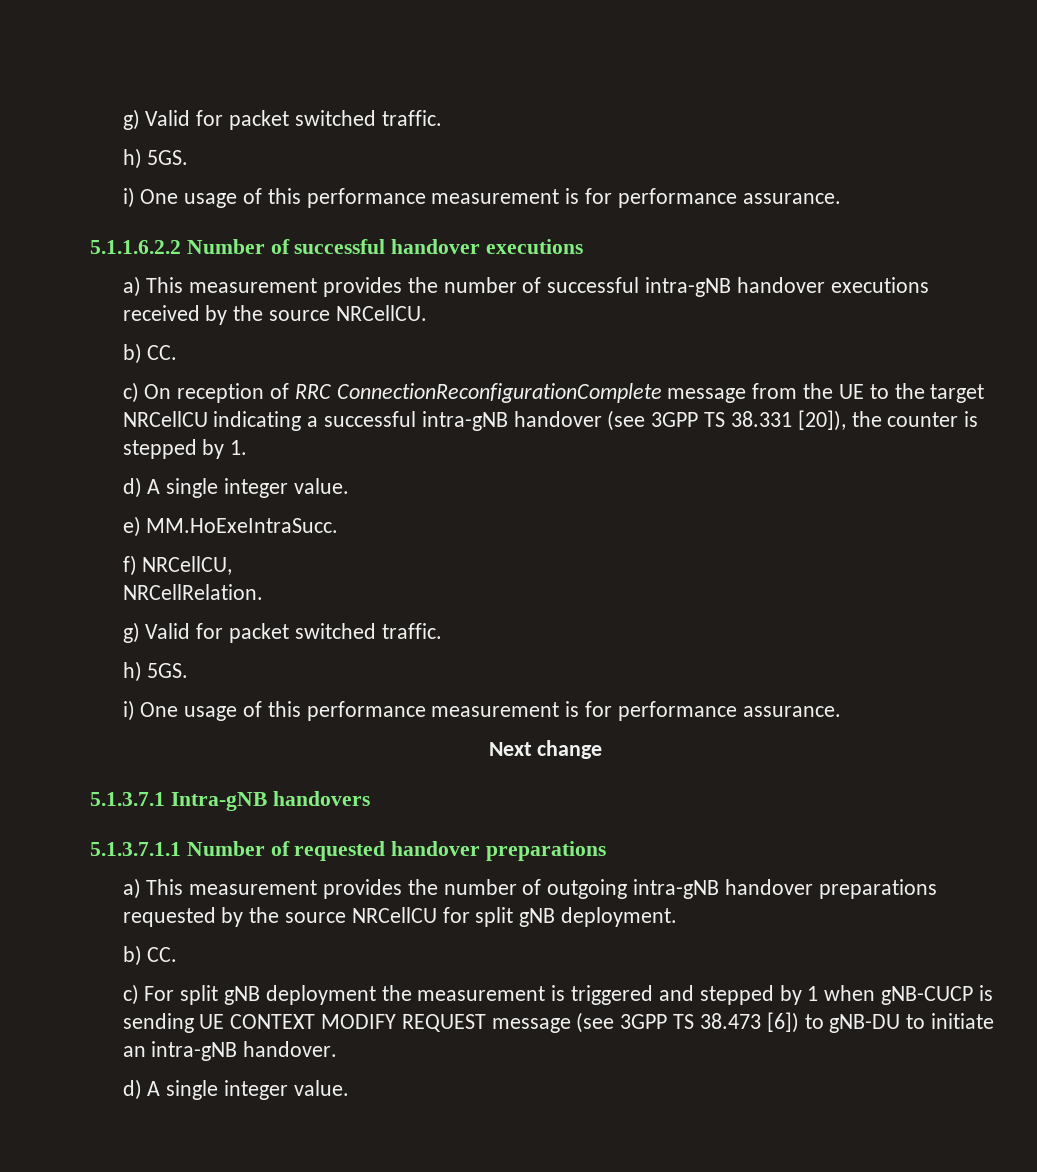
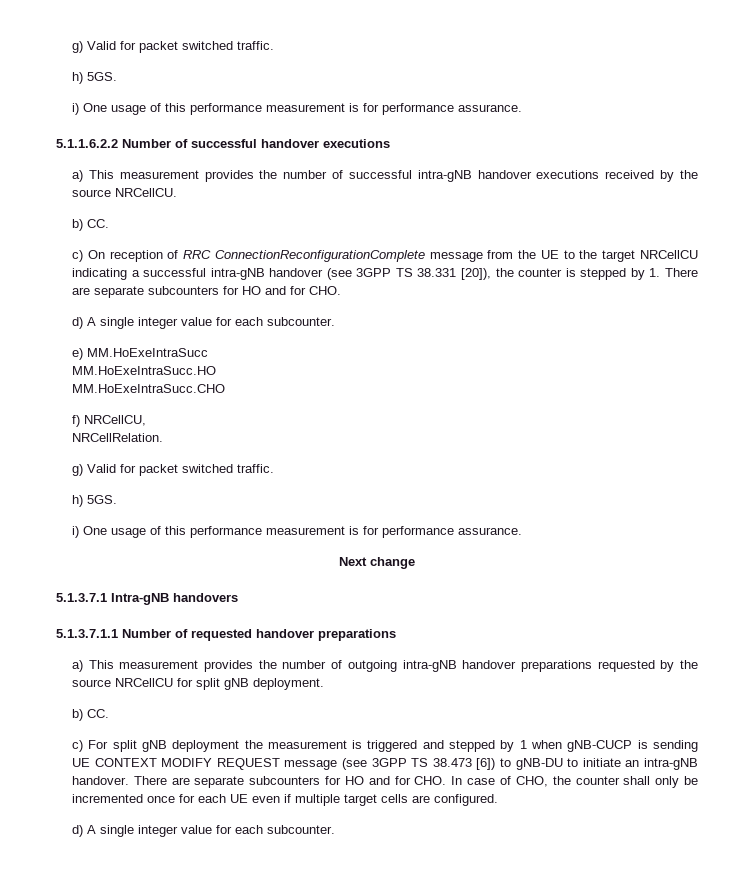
- c) On reception of RRC ConnectionReconfigurationComplete message from the UE to the target NRCellCU indicating a successful intra-gNB handover (see 3GPP TS 38.331 [20]), the counter is stepped by 1.
- d) A single integer value.
- e) MM.HoExeIntraSucc.
+ c) On reception of RRC ConnectionReconfigurationComplete message from the UE to the target NRCellCU indicating a successful intra-gNB handover (see 3GPP TS 38.331 [20]), the counter is stepped by 1. There are separate subcounters for HO and for CHO.
+ d) A single integer value for each subcounter.
+ e) MM.HoExeIntraSucc
+ MM.HoExeIntraSucc.HO
+ MM.HoExeIntraSucc.CHO
- c) For split gNB deployment the measurement is triggered and stepped by 1 when gNB-CUCP is sending UE CONTEXT MODIFY REQUEST message (see 3GPP TS 38.473 [6]) to gNB-DU to initiate an intra-gNB handover.
- d) A single integer value.
+ c) For split gNB deployment the measurement is triggered and stepped by 1 when gNB-CUCP is sending UE CONTEXT MODIFY REQUEST message (see 3GPP TS 38.473 [6]) to gNB-DU to initiate an intra-gNB handover. There are separate subcounters for HO and for CHO. In case of CHO, the counter shall only be incremented once for each UE even if multiple target cells are configured.
+ d) A single integer value for each subcounter.

